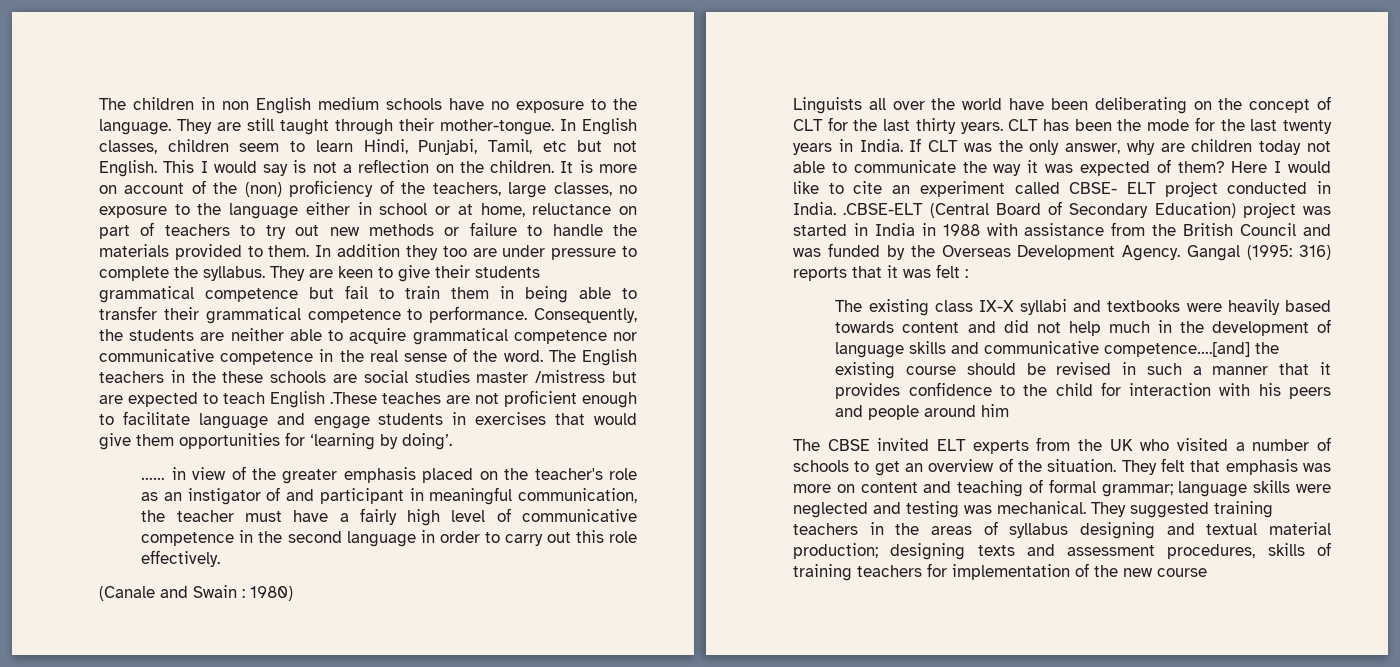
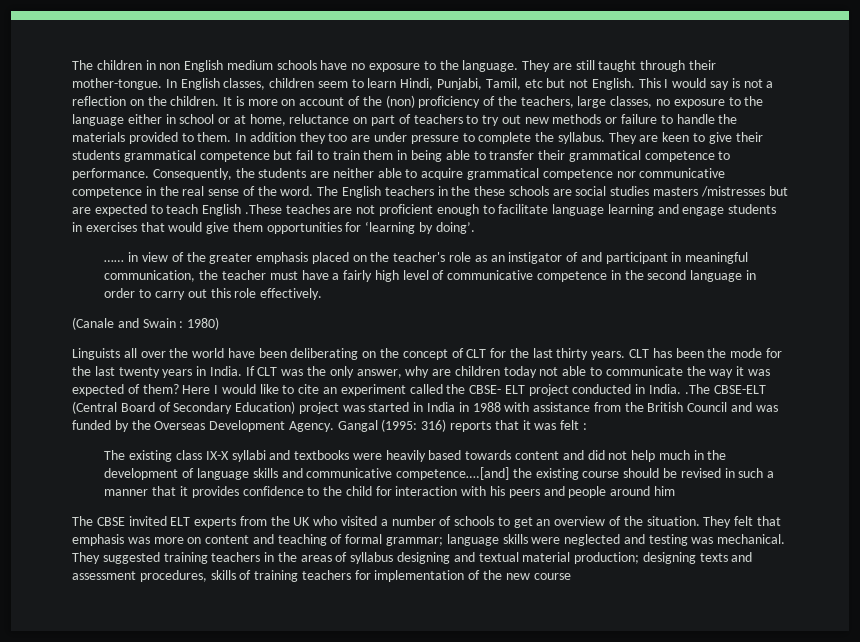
- The English teachers in the these schools are social studies master /mistress but are expected to teach English .These teaches are not proficient enough to facilitate language and engage students in exercises that would give them opportunities for ‘learning by doing’.
+ The English teachers in the these schools are social studies masters /mistresses but are expected to teach English .These teaches are not proficient enough to facilitate language learning and engage students in exercises that would give them opportunities for ‘learning by doing’.
- Here I would like to cite an experiment called CBSE- ELT project conducted in India. .CBSE-ELT (Central Board of Secondary Education) project was started in India in 1988 with assistance from the British Council and was funded by the Overseas Development Agency.
+ Here I would like to cite an experiment called the CBSE- ELT project conducted in India. .The CBSE-ELT (Central Board of Secondary Education) project was started in India in 1988 with assistance from the British Council and was funded by the Overseas Development Agency.

